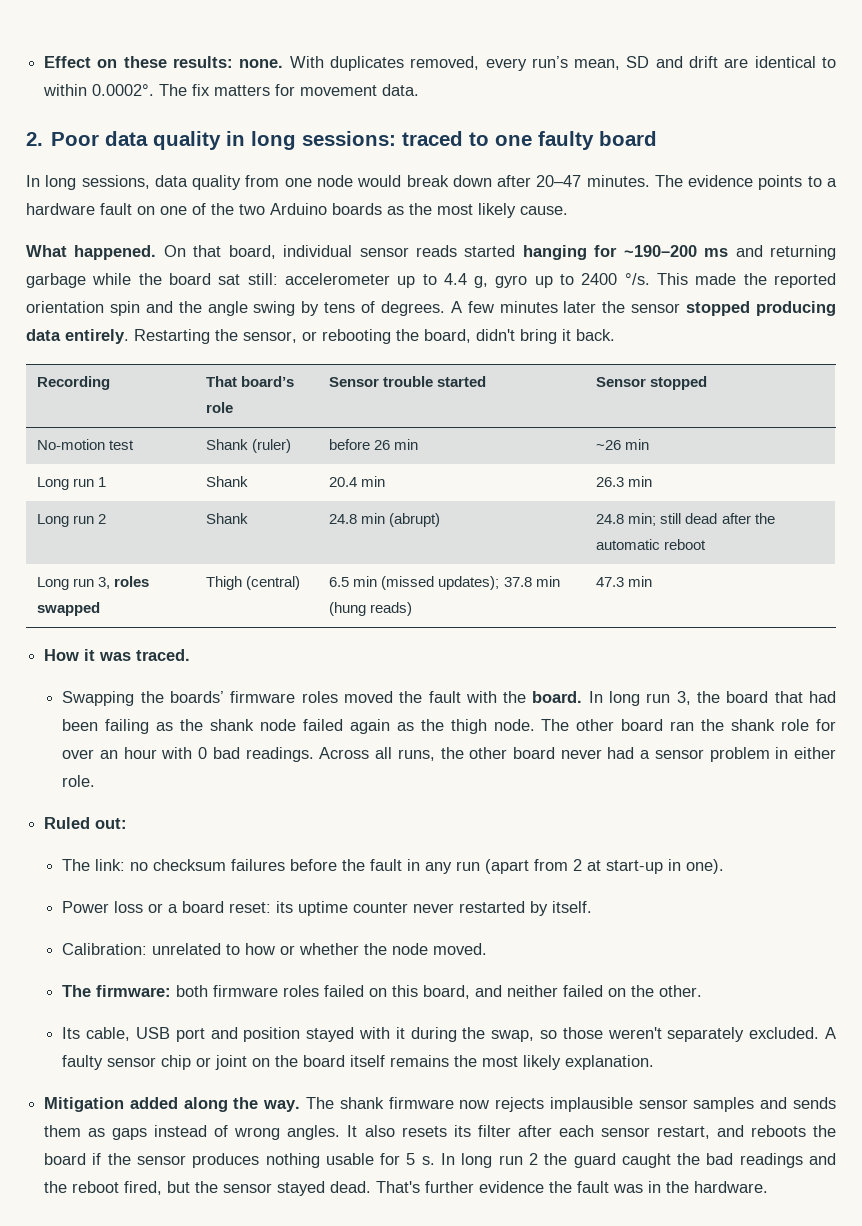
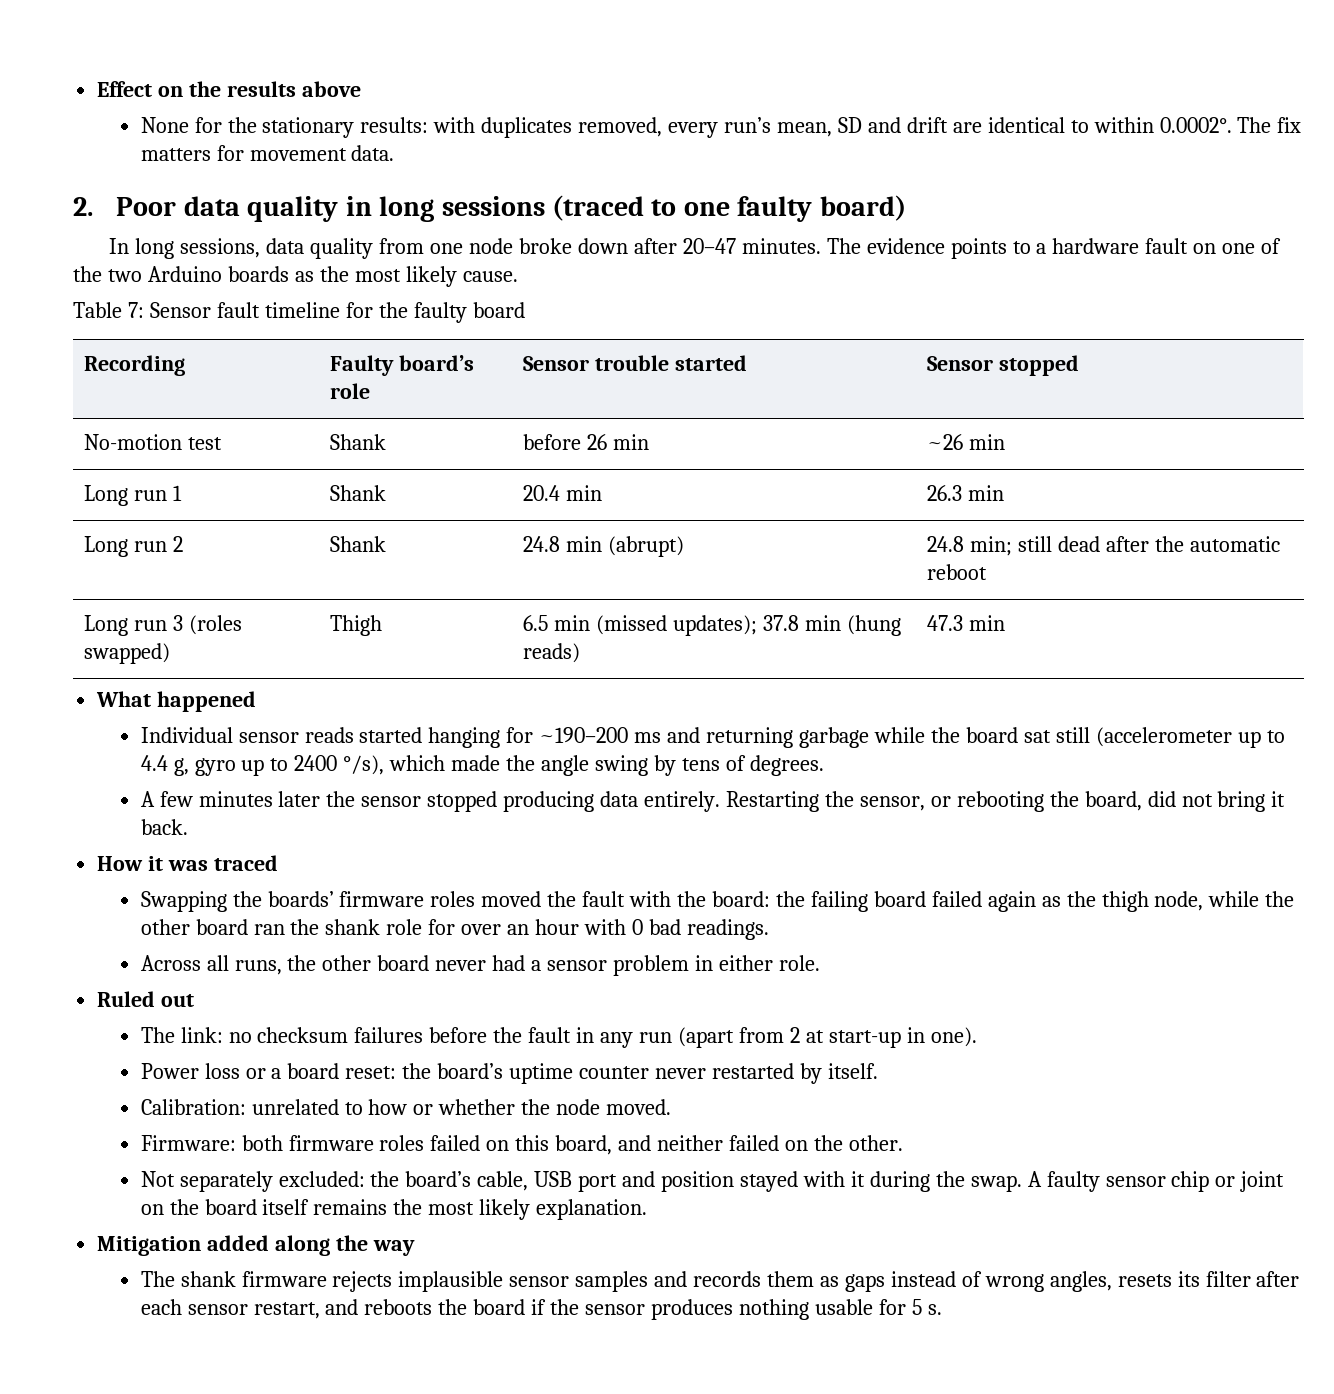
- Effect on these results: none. With duplicates removed, every run’s mean, SD and drift are identical to within 0.0002°. The fix matters for movement data.
+ Effect on the results above
+ None for the stationary results: with duplicates removed, every run’s mean, SD and drift are identical to within 0.0002°. The fix matters for movement data.
- 2. Poor data quality in long sessions: traced to one faulty board
+ 2. Poor data quality in long sessions (traced to one faulty board)
- In long sessions, data quality from one node would break down after 20–47 minutes.
+ In long sessions, data quality from one node broke down after 20–47 minutes.
- What happened. On that board, individual sensor reads started hanging for ~190–200 ms and returning garbage while the board sat still: accelerometer up to 4.4 g, gyro up to 2400 °/s. This made the reported orientation spin and the angle swing by tens of degrees. A few minutes later the sensor stopped producing data entirely. Restarting the sensor, or rebooting the board, didn't bring it back.
+ Table 7: Sensor fault timeline for the faulty board
- Recording | That board’s role | Sensor trouble started | Sensor stopped
+ Recording | Faulty board’s role | Sensor trouble started | Sensor stopped
- No-motion test | Shank (ruler) | before 26 min | ~26 min
+ No-motion test | Shank | before 26 min | ~26 min
- Long run 3, roles swapped | Thigh (central) | 6.5 min (missed updates); 37.8 min (hung reads) | 47.3 min
+ Long run 3 (roles swapped) | Thigh | 6.5 min (missed updates); 37.8 min (hung reads) | 47.3 min
+ What happened
+ Individual sensor reads started hanging for ~190–200 ms and returning garbage while the board sat still (accelerometer up to 4.4 g, gyro up to 2400 °/s), which made the angle swing by tens of degrees.
+ A few minutes later the sensor stopped producing data entirely. Restarting the sensor, or rebooting the board, did not bring it back.
- How it was traced.
+ How it was traced
- Swapping the boards’ firmware roles moved the fault with the board. In long run 3, the board that had been failing as the shank node failed again as the thigh node. The other board ran the shank role for over an hour with 0 bad readings. Across all runs, the other board never had a sensor problem in either role.
+ Swapping the boards’ firmware roles moved the fault with the board: the failing board failed again as the thigh node, while the other board ran the shank role for over an hour with 0 bad readings.
+ Across all runs, the other board never had a sensor problem in either role.
- Ruled out:
+ Ruled out
- Power loss or a board reset: its uptime counter never restarted by itself.
+ Power loss or a board reset: the board’s uptime counter never restarted by itself.
- The firmware: both firmware roles failed on this board, and neither failed on the other.
+ Firmware: both firmware roles failed on this board, and neither failed on the other.
- Its cable, USB port and position stayed with it during the swap, so those weren't separately excluded.
+ Not separately excluded: the board’s cable, USB port and position stayed with it during the swap.
- Mitigation added along the way. The shank firmware now rejects implausible sensor samples and sends them as gaps instead of wrong angles. It also resets its filter after each sensor restart, and reboots the board if the sensor produces nothing usable for 5 s. In long run 2 the guard caught the bad readings and the reboot fired, but the sensor stayed dead. That's further evidence the fault was in the hardware.
+ Mitigation added along the way
+ The shank firmware rejects implausible sensor samples and records them as gaps instead of wrong angles, resets its filter after each sensor restart, and reboots the board if the sensor produces nothing usable for 5 s.

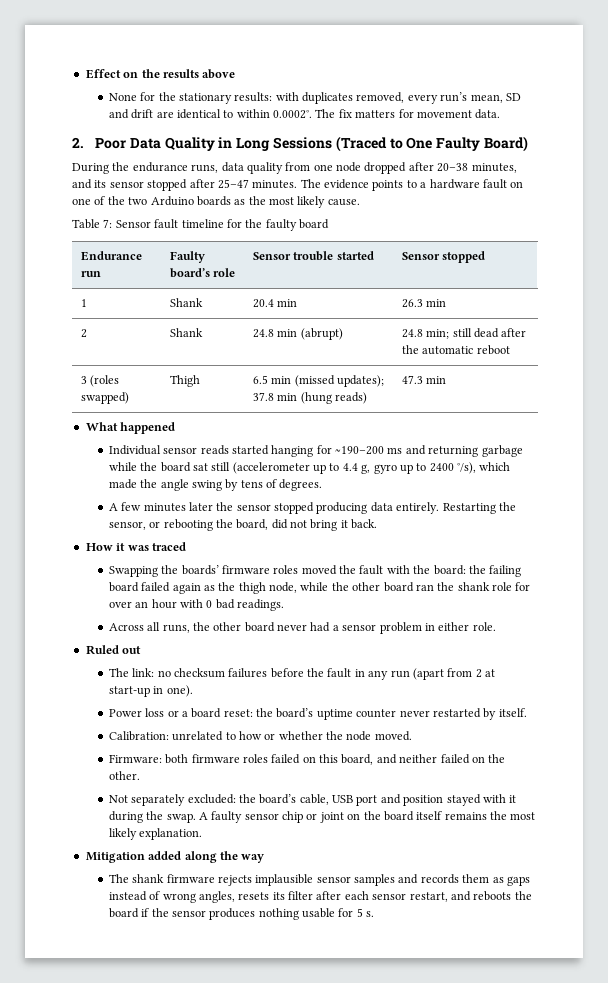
- 2. Poor data quality in long sessions (traced to one faulty board)
- In long sessions, data quality from one node broke down after 20–47 minutes.
+ 2. Poor Data Quality in Long Sessions (Traced to One Faulty Board)
+ During the endurance runs, data quality from one node dropped after 20–38 minutes, and its sensor stopped after 25–47 minutes.
- Recording | Faulty board’s role | Sensor trouble started | Sensor stopped
+ Endurance run | Faulty board’s role | Sensor trouble started | Sensor stopped
- No-motion test | Shank | before 26 min | ~26 min
- Long run 1 | Shank | 20.4 min | 26.3 min
+ 1 | Shank | 20.4 min | 26.3 min
- Long run 2 | Shank | 24.8 min (abrupt) | 24.8 min; still dead after the automatic reboot
+ 2 | Shank | 24.8 min (abrupt) | 24.8 min; still dead after the automatic reboot
- Long run 3 (roles swapped) | Thigh | 6.5 min (missed updates); 37.8 min (hung reads) | 47.3 min
+ 3 (roles swapped) | Thigh | 6.5 min (missed updates); 37.8 min (hung reads) | 47.3 min

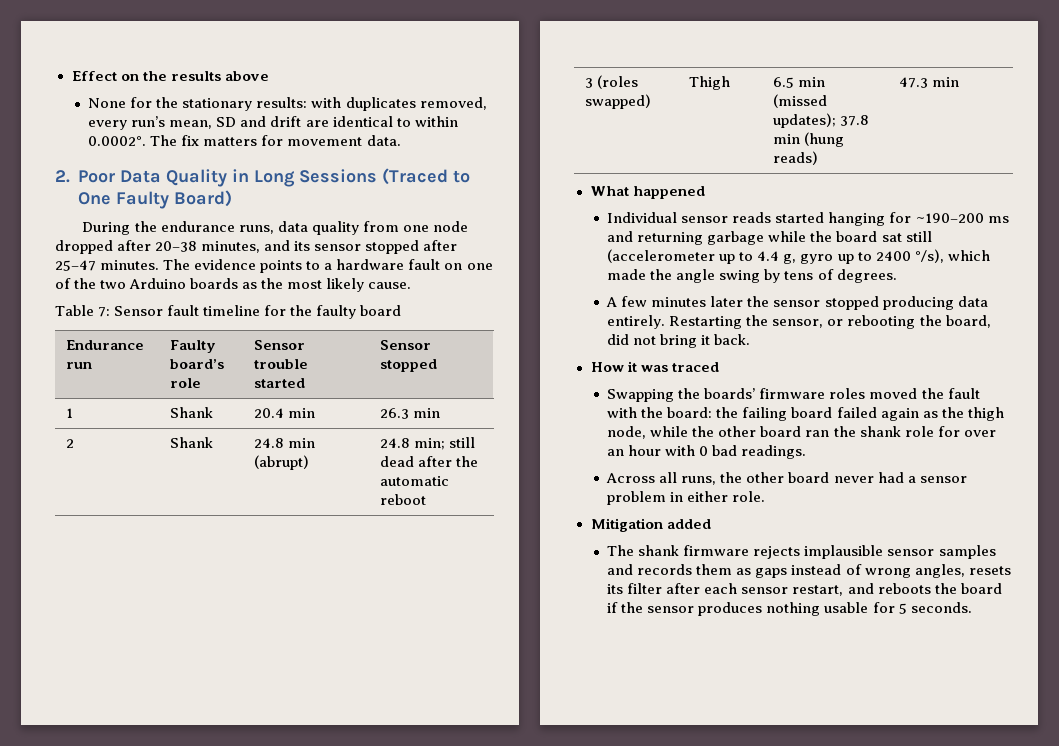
- Ruled out
- The link: no checksum failures before the fault in any run (apart from 2 at start-up in one).
- Power loss or a board reset: the board’s uptime counter never restarted by itself.
- Calibration: unrelated to how or whether the node moved.
- Firmware: both firmware roles failed on this board, and neither failed on the other.
- Not separately excluded: the board’s cable, USB port and position stayed with it during the swap. A faulty sensor chip or joint on the board itself remains the most likely explanation.
- Mitigation added along the way
+ Mitigation added
- The shank firmware rejects implausible sensor samples and records them as gaps instead of wrong angles, resets its filter after each sensor restart, and reboots the board if the sensor produces nothing usable for 5 s.
+ The shank firmware rejects implausible sensor samples and records them as gaps instead of wrong angles, resets its filter after each sensor restart, and reboots the board if the sensor produces nothing usable for 5 seconds.

